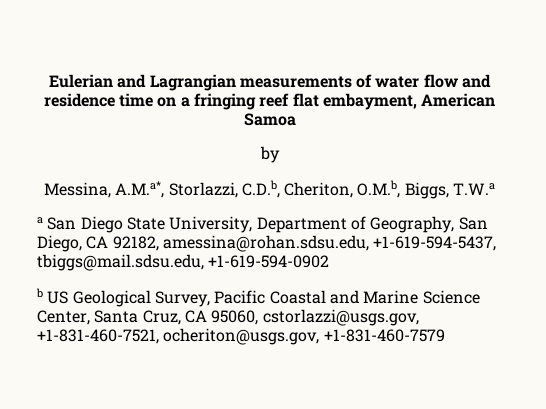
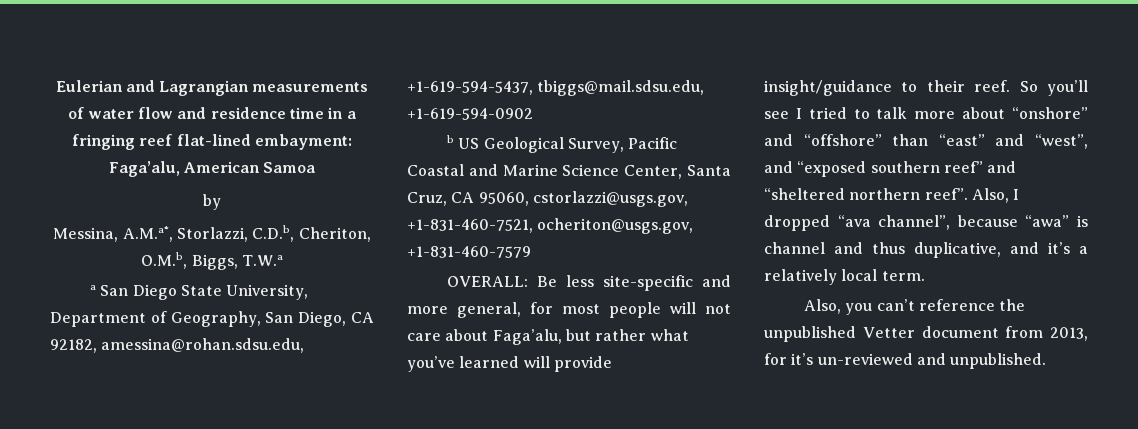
- Eulerian and Lagrangian measurements of water flow and residence time on a fringing reef flat embayment, American Samoa
+ Eulerian and Lagrangian measurements of water flow and residence time in a fringing reef flat-lined embayment: Faga’alu, American Samoa
+ OVERALL: Be less site-specific and more general, for most people will not care about Faga’alu, but rather what you’ve learned will provide insight/guidance to their reef. So you’ll see I tried to talk more about “onshore” and “offshore” than “east” and “west”, and “exposed southern reef” and “sheltered northern reef”. Also, I dropped “ava channel”, because “awa” is channel and thus duplicative, and it’s a relatively local term.
+ Also, you can’t reference the unpublished Vetter document from 2013, for it’s un-reviewed and unpublished.

